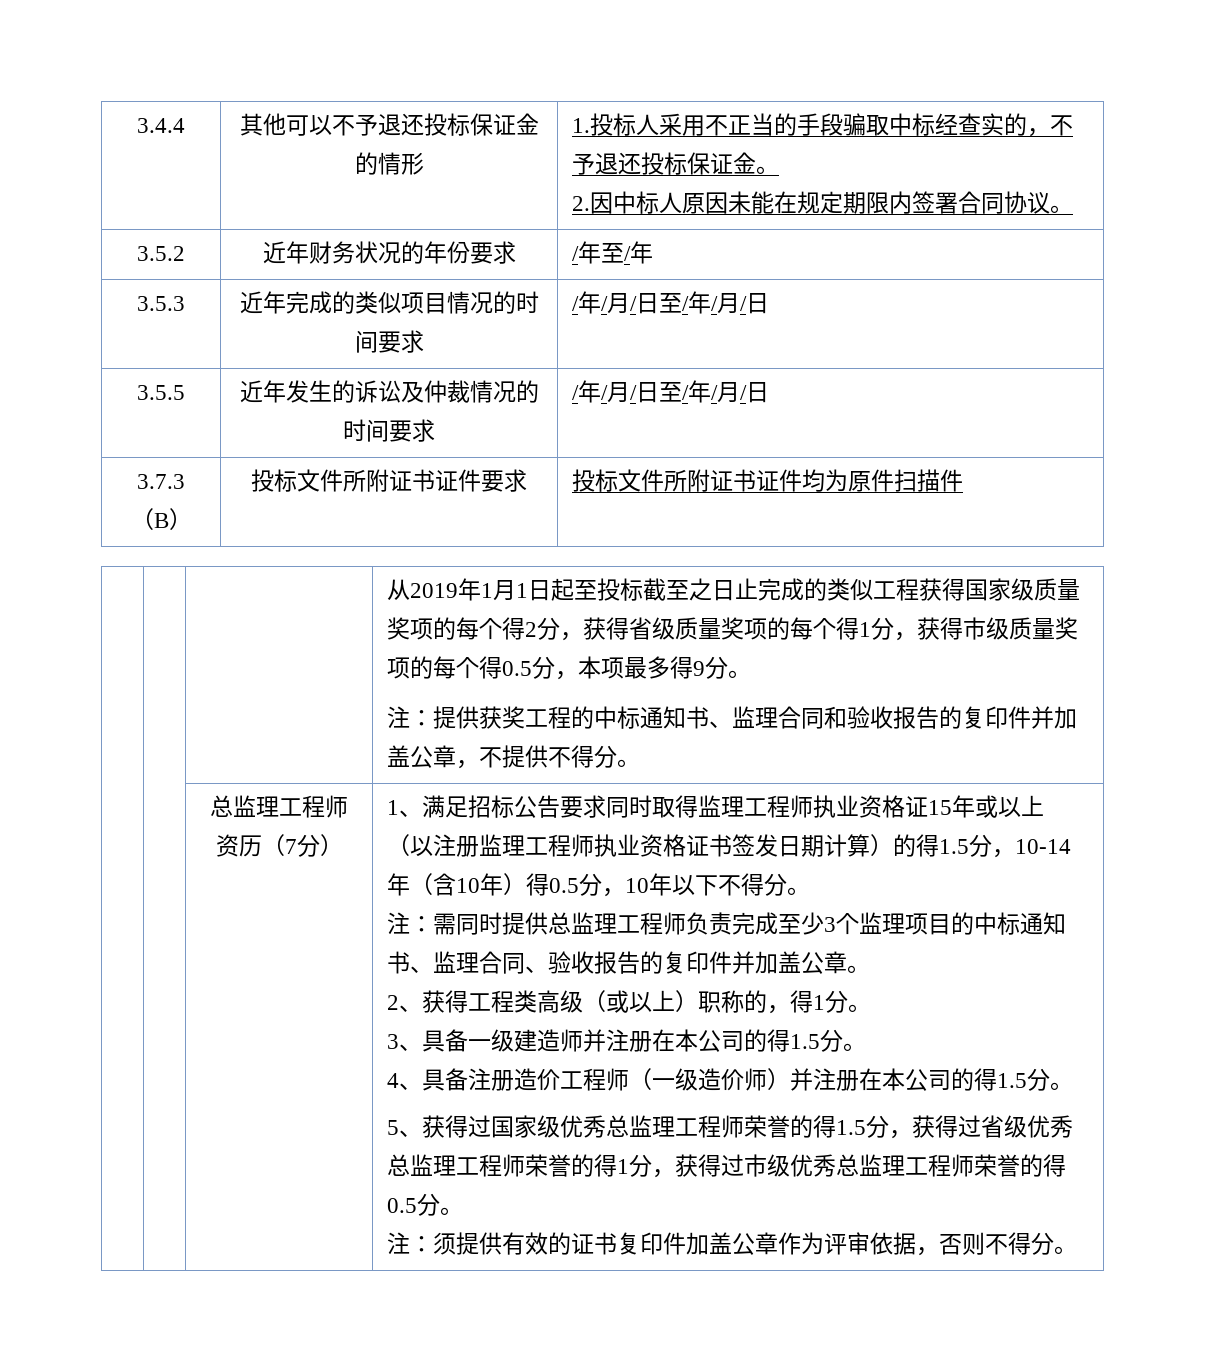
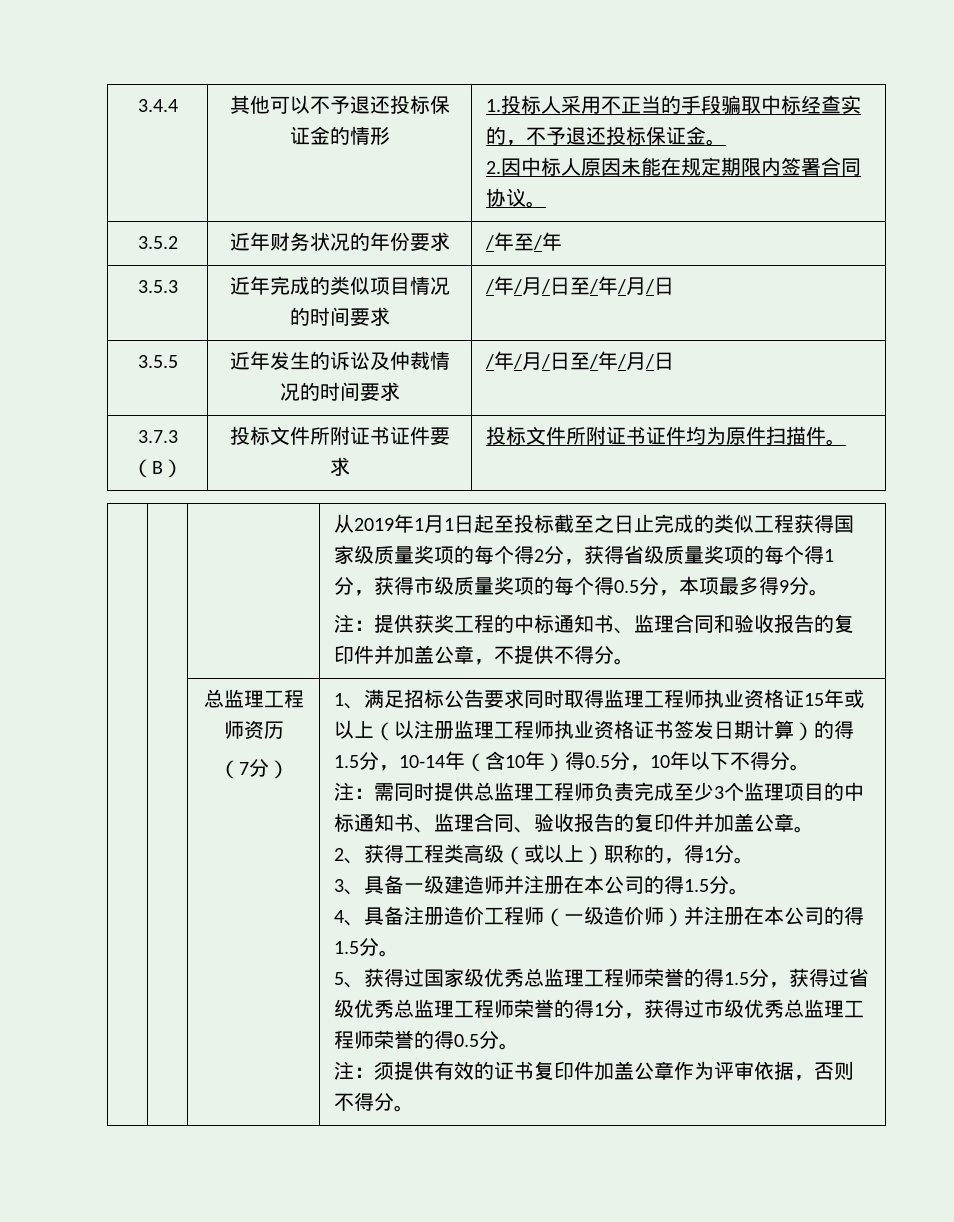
- 3.7.3（B） | 投标文件所附证书证件要求 | 投标文件所附证书证件均为原件扫描件
+ 3.7.3（B） | 投标文件所附证书证件要求 | 投标文件所附证书证件均为原件扫描件。
- 总监理工程师资历（7分）
+ 总监理工程师资历
+ （7分）

